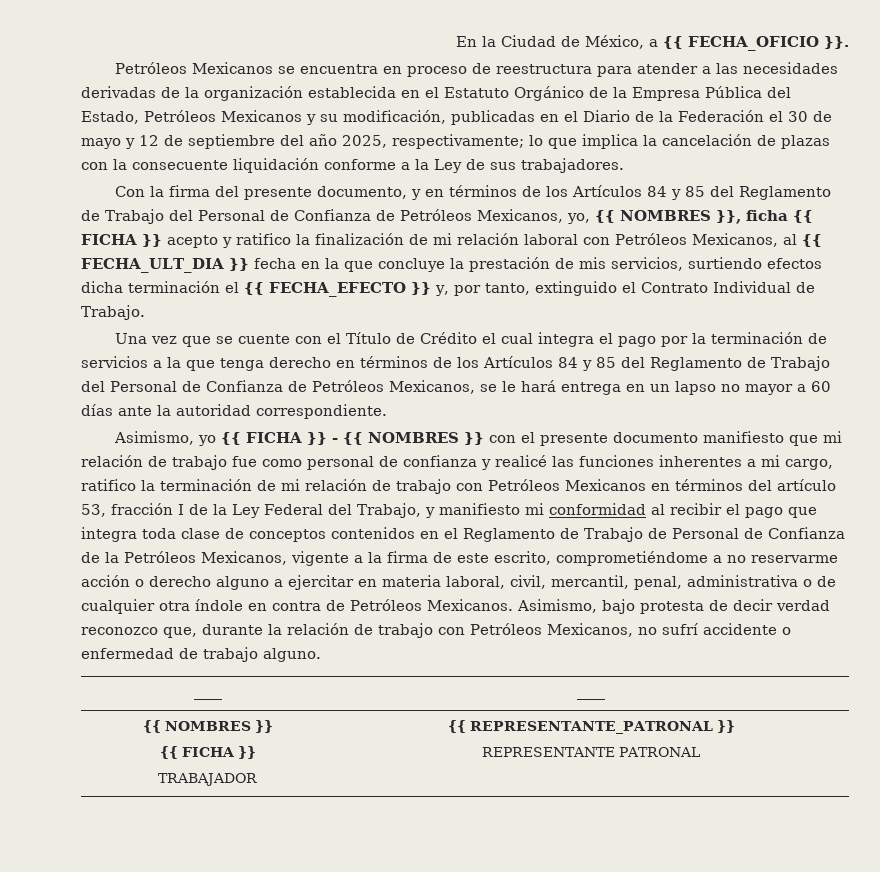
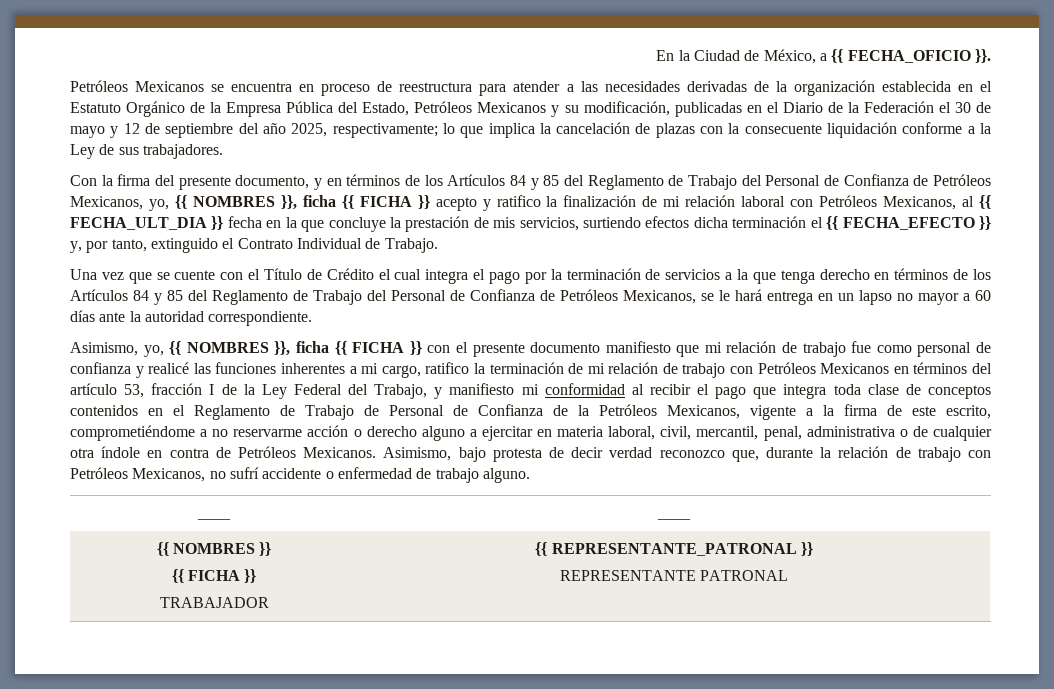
- Asimismo, yo {{ FICHA }} - {{ NOMBRES }} con el presente documento manifiesto que mi relación de trabajo fue como personal de confianza y realicé las funciones inherentes a mi cargo, ratifico la terminación de mi relación de trabajo con Petróleos Mexicanos en términos del artículo 53, fracción I de la Ley Federal del Trabajo, y manifiesto mi conformidad al recibir el pago que integra toda clase de conceptos contenidos en el Reglamento de Trabajo de Personal de Confianza de la Petróleos Mexicanos, vigente a la firma de este escrito, comprometiéndome a no reservarme acción o derecho alguno a ejercitar en materia laboral, civil, mercantil, penal, administrativa o de cualquier otra índole en contra de Petróleos Mexicanos.
+ Asimismo, yo, {{ NOMBRES }}, ficha {{ FICHA }} con el presente documento manifiesto que mi relación de trabajo fue como personal de confianza y realicé las funciones inherentes a mi cargo, ratifico la terminación de mi relación de trabajo con Petróleos Mexicanos en términos del artículo 53, fracción I de la Ley Federal del Trabajo, y manifiesto mi conformidad al recibir el pago que integra toda clase de conceptos contenidos en el Reglamento de Trabajo de Personal de Confianza de la Petróleos Mexicanos, vigente a la firma de este escrito, comprometiéndome a no reservarme acción o derecho alguno a ejercitar en materia laboral, civil, mercantil, penal, administrativa o de cualquier otra índole en contra de Petróleos Mexicanos.

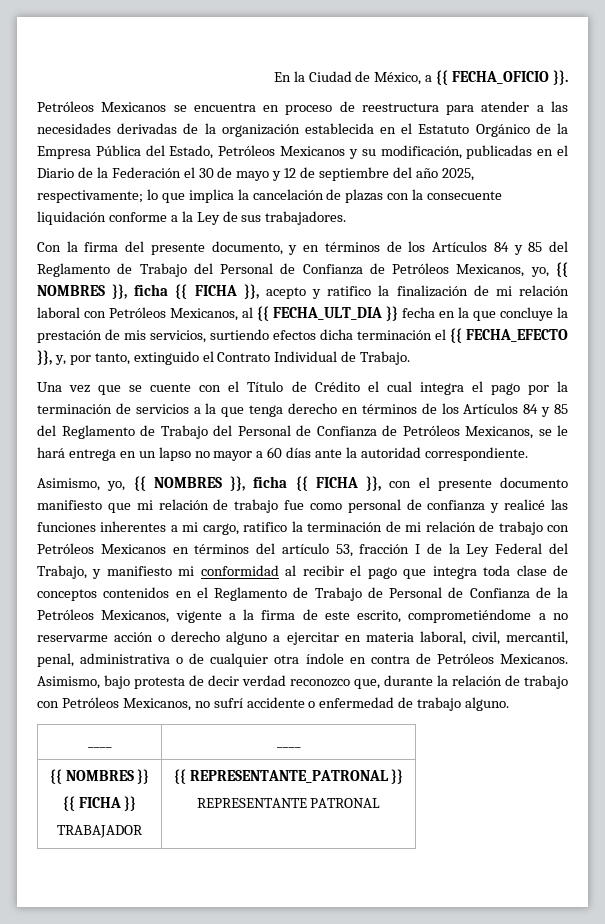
- Con la firma del presente documento, y en términos de los Artículos 84 y 85 del Reglamento de Trabajo del Personal de Confianza de Petróleos Mexicanos, yo, {{ NOMBRES }}, ficha {{ FICHA }} acepto y ratifico la finalización de mi relación laboral con Petróleos Mexicanos, al {{ FECHA_ULT_DIA }} fecha en la que concluye la prestación de mis servicios, surtiendo efectos dicha terminación el {{ FECHA_EFECTO }} y, por tanto, extinguido el Contrato Individual de Trabajo.
+ Con la firma del presente documento, y en términos de los Artículos 84 y 85 del Reglamento de Trabajo del Personal de Confianza de Petróleos Mexicanos, yo, {{ NOMBRES }}, ficha {{ FICHA }}, acepto y ratifico la finalización de mi relación laboral con Petróleos Mexicanos, al {{ FECHA_ULT_DIA }} fecha en la que concluye la prestación de mis servicios, surtiendo efectos dicha terminación el {{ FECHA_EFECTO }}, y, por tanto, extinguido el Contrato Individual de Trabajo.
- Asimismo, yo, {{ NOMBRES }}, ficha {{ FICHA }} con el presente documento manifiesto que mi relación de trabajo fue como personal de confianza y realicé las funciones inherentes a mi cargo, ratifico la terminación de mi relación de trabajo con Petróleos Mexicanos en términos del artículo 53, fracción I de la Ley Federal del Trabajo, y manifiesto mi conformidad al recibir el pago que integra toda clase de conceptos contenidos en el Reglamento de Trabajo de Personal de Confianza de la Petróleos Mexicanos, vigente a la firma de este escrito, comprometiéndome a no reservarme acción o derecho alguno a ejercitar en materia laboral, civil, mercantil, penal, administrativa o de cualquier otra índole en contra de Petróleos Mexicanos.
+ Asimismo, yo, {{ NOMBRES }}, ficha {{ FICHA }}, con el presente documento manifiesto que mi relación de trabajo fue como personal de confianza y realicé las funciones inherentes a mi cargo, ratifico la terminación de mi relación de trabajo con Petróleos Mexicanos en términos del artículo 53, fracción I de la Ley Federal del Trabajo, y manifiesto mi conformidad al recibir el pago que integra toda clase de conceptos contenidos en el Reglamento de Trabajo de Personal de Confianza de la Petróleos Mexicanos, vigente a la firma de este escrito, comprometiéndome a no reservarme acción o derecho alguno a ejercitar en materia laboral, civil, mercantil, penal, administrativa o de cualquier otra índole en contra de Petróleos Mexicanos.

